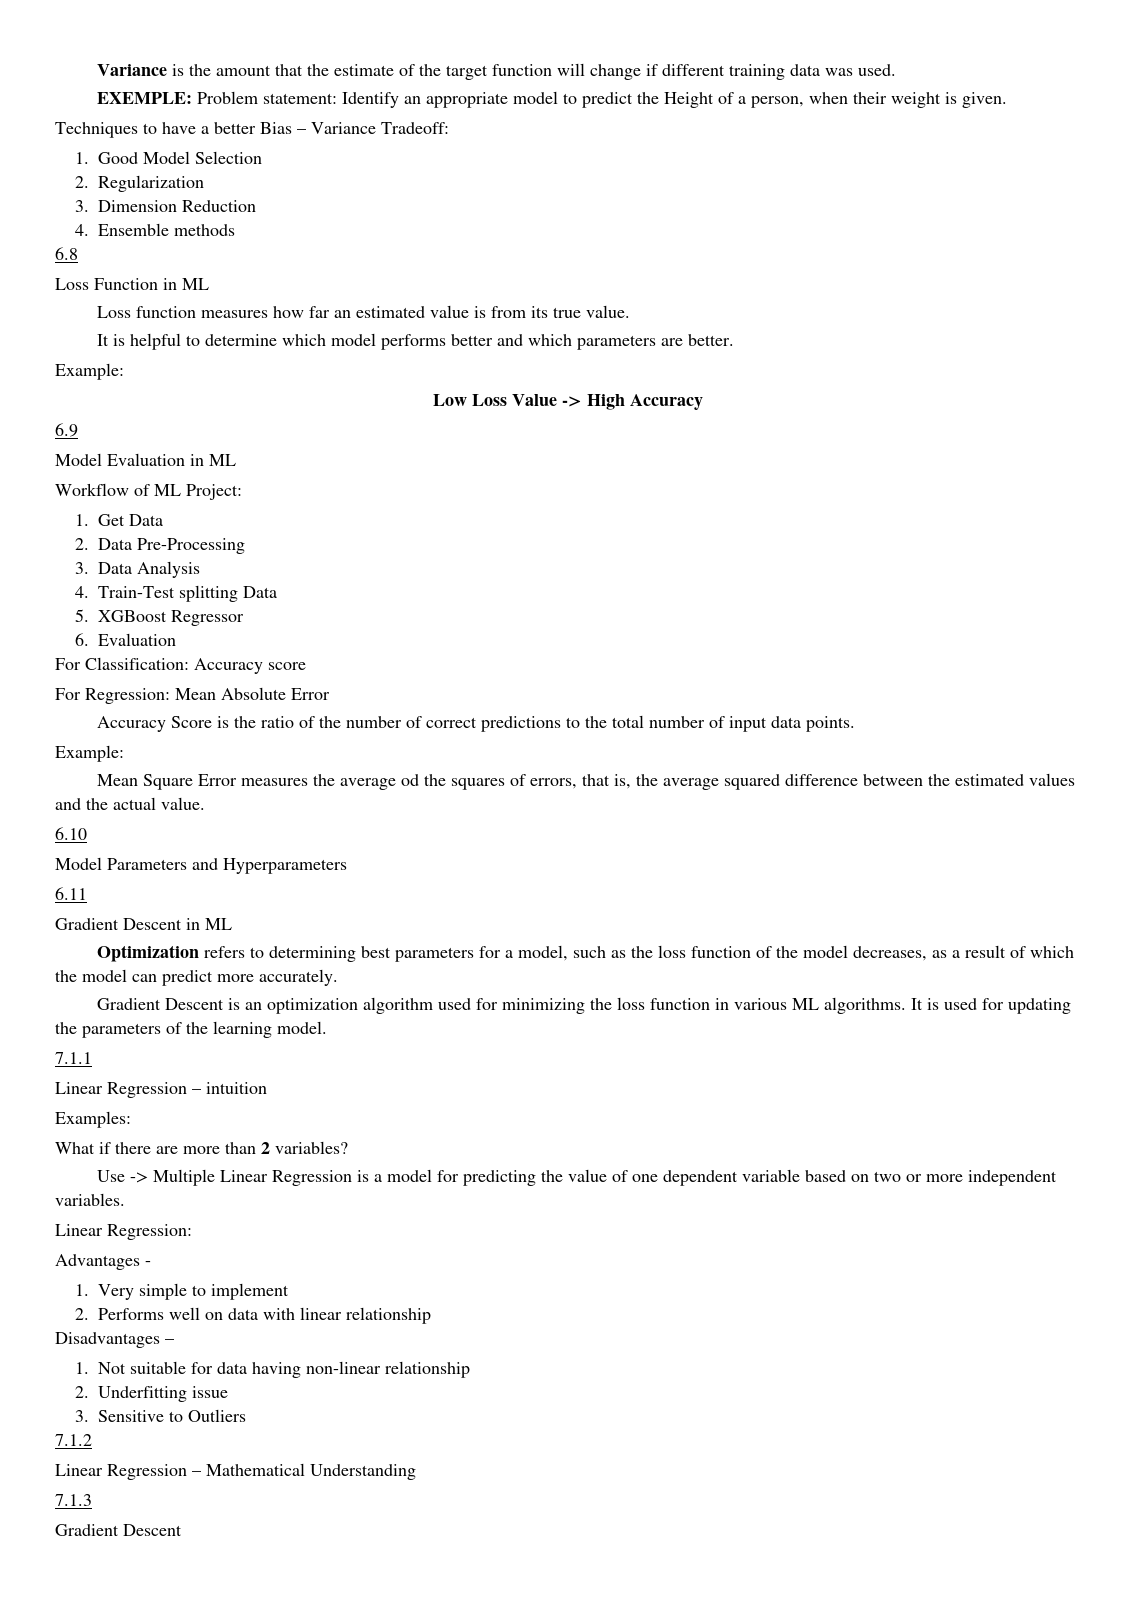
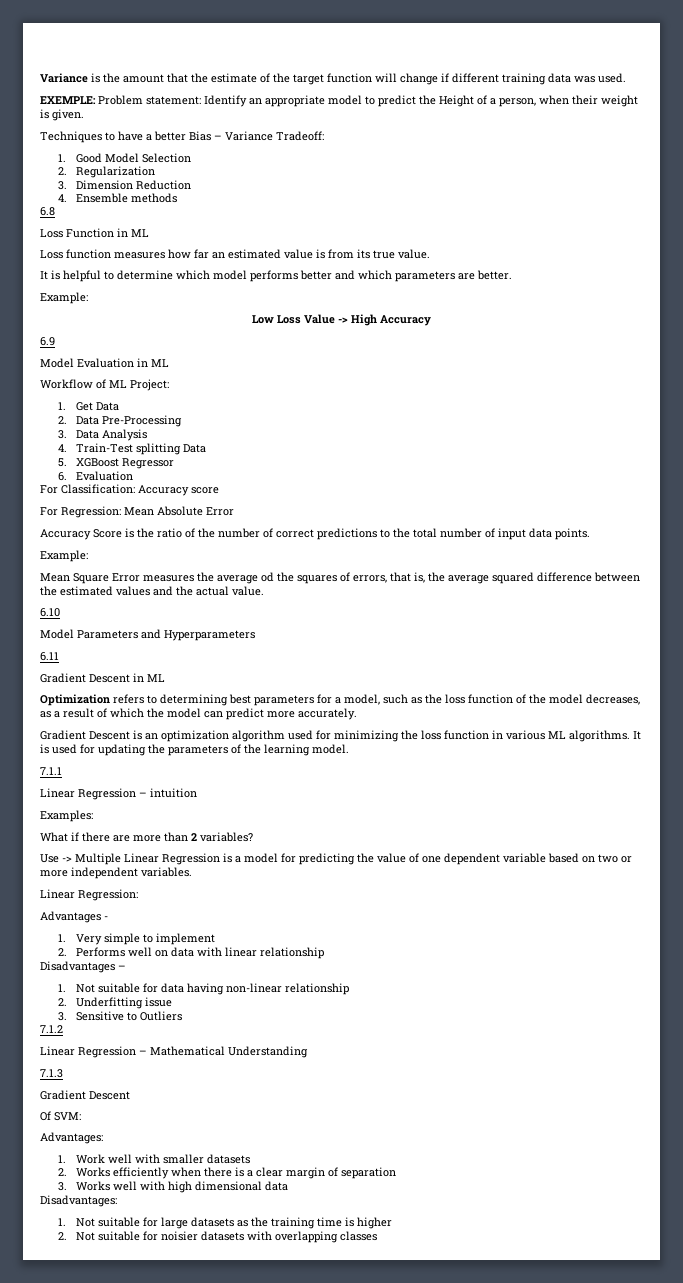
+ Of SVM:
+ Advantages:
+ 1. Work well with smaller datasets
+ 2. Works efficiently when there is a clear margin of separation
+ 3. Works well with high dimensional data
+ Disadvantages:
+ 1. Not suitable for large datasets as the training time is higher
+ 2. Not suitable for noisier datasets with overlapping classes

